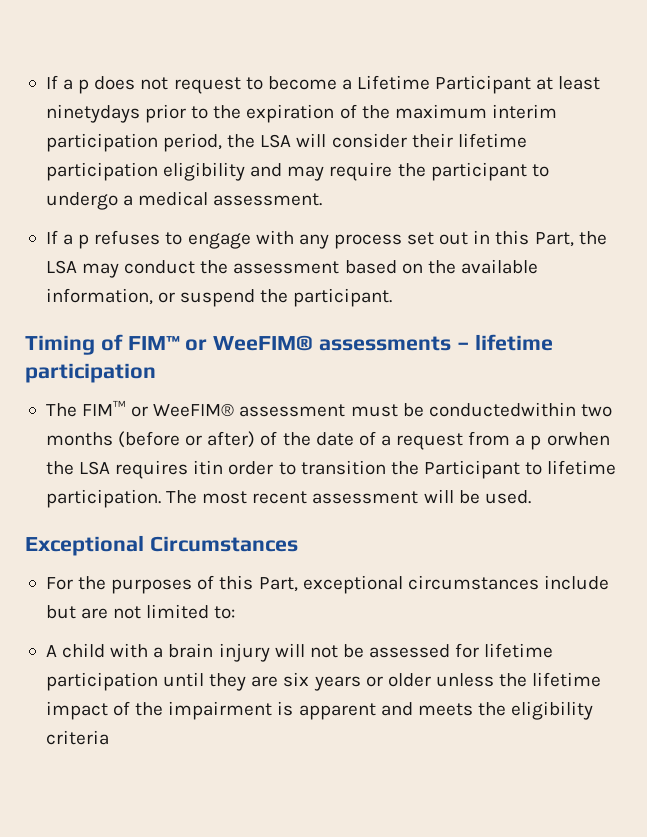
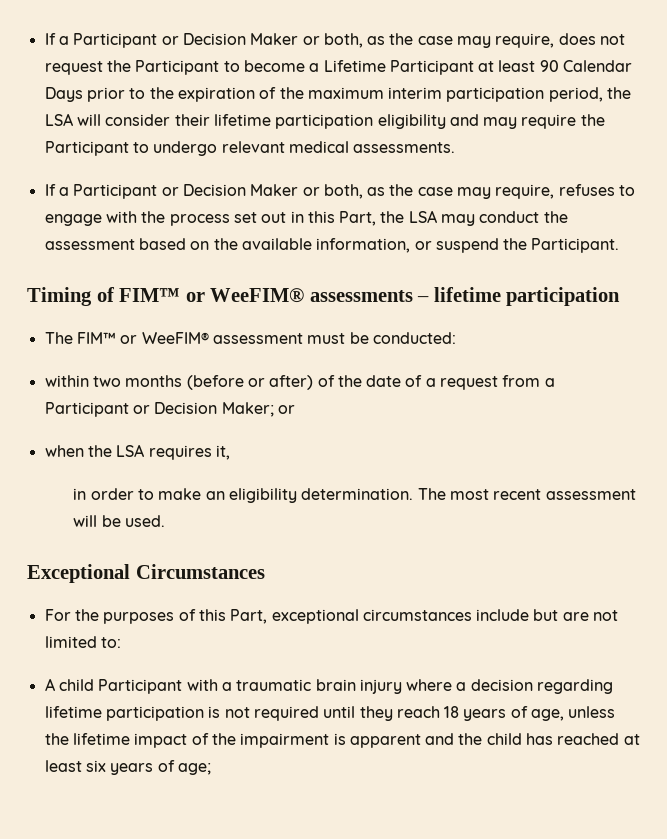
- If a p does not request to become a Lifetime Participant at least ninetydays prior to the expiration of the maximum interim participation period, the LSA will consider their lifetime participation eligibility and may require the participant to undergo a medical assessment.
- If a p refuses to engage with any process set out in this Part, the LSA may conduct the assessment based on the available information, or suspend the participant.
+ If a Participant or Decision Maker or both, as the case may require, does not request the Participant to become a Lifetime Participant at least 90 Calendar Days prior to the expiration of the maximum interim participation period, the LSA will consider their lifetime participation eligibility and may require the Participant to undergo relevant medical assessments.
+ If a Participant or Decision Maker or both, as the case may require, refuses to engage with the process set out in this Part, the LSA may conduct the assessment based on the available information, or suspend the Participant.
- The FIM™ or WeeFIM® assessment must be conductedwithin two months (before or after) of the date of a request from a p orwhen the LSA requires itin order to transition the Participant to lifetime participation.
+ The FIM™ or WeeFIM® assessment must be conducted:
+ within two months (before or after) of the date of a request from a Participant or Decision Maker; or
+ when the LSA requires it,
+ in order to make an eligibility determination.
- A child with a brain injury will not be assessed for lifetime participation until they are six years or older unless the lifetime impact of the impairment is apparent and meets the eligibility criteria
+ A child Participant with a traumatic brain injury where a decision regarding lifetime participation is not required until they reach 18 years of age, unless the lifetime impact of the impairment is apparent and the child has reached at least six years of age;

